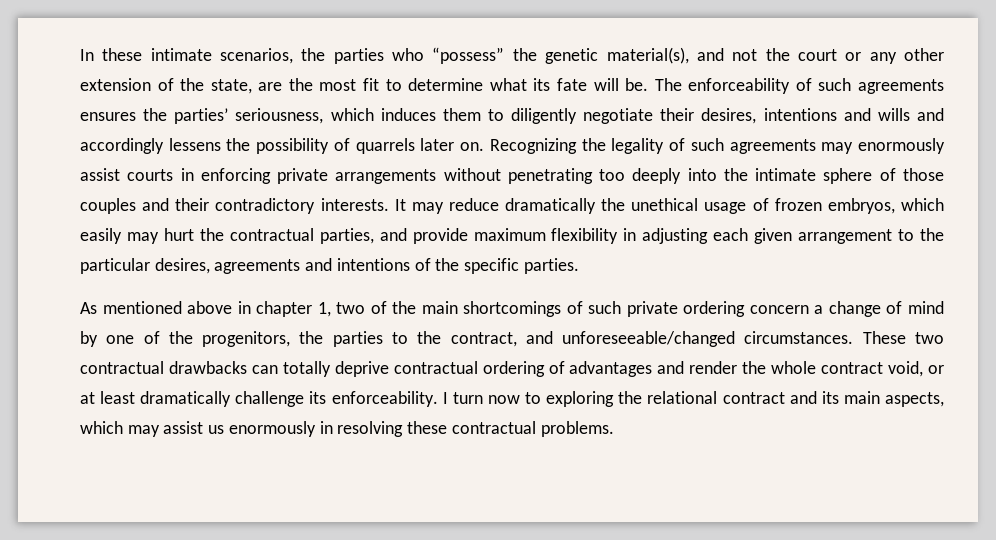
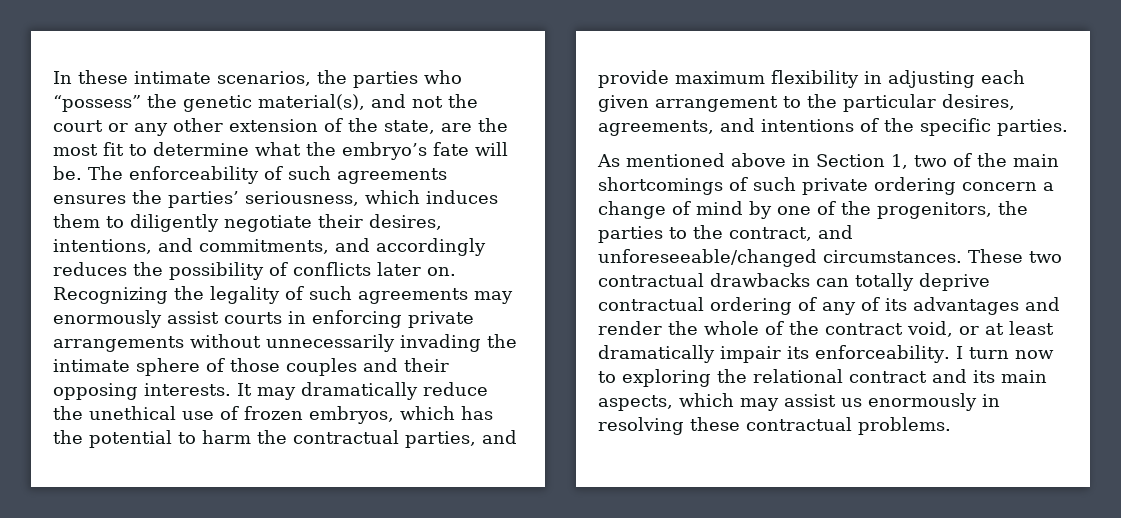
- In these intimate scenarios, the parties who “possess” the genetic material(s), and not the court or any other extension of the state, are the most fit to determine what its fate will be.
+ In these intimate scenarios, the parties who “possess” the genetic material(s), and not the court or any other extension of the state, are the most fit to determine what the embryo’s fate will be.
- The enforceability of such agreements ensures the parties’ seriousness, which induces them to diligently negotiate their desires, intentions and wills and accordingly lessens the possibility of quarrels later on.
+ The enforceability of such agreements ensures the parties’ seriousness, which induces them to diligently negotiate their desires, intentions, and commitments, and accordingly reduces the possibility of conflicts later on.
- Recognizing the legality of such agreements may enormously assist courts in enforcing private arrangements without penetrating too deeply into the intimate sphere of those couples and their contradictory interests.
+ Recognizing the legality of such agreements may enormously assist courts in enforcing private arrangements without unnecessarily invading the intimate sphere of those couples and their opposing interests.
- It may reduce dramatically the unethical usage of frozen embryos, which easily may hurt the contractual parties, and provide maximum flexibility in adjusting each given arrangement to the particular desires, agreements and intentions of the specific parties.
+ It may dramatically reduce the unethical use of frozen embryos, which has the potential to harm the contractual parties, and provide maximum flexibility in adjusting each given arrangement to the particular desires, agreements, and intentions of the specific parties.
- As mentioned above in chapter 1, two of the main shortcomings of such private ordering concern a change of mind by one of the progenitors, the parties to the contract, and unforeseeable/changed circumstances.
+ As mentioned above in Section 1, two of the main shortcomings of such private ordering concern a change of mind by one of the progenitors, the parties to the contract, and unforeseeable/changed circumstances.
- These two contractual drawbacks can totally deprive contractual ordering of advantages and render the whole contract void, or at least dramatically challenge its enforceability.
+ These two contractual drawbacks can totally deprive contractual ordering of any of its advantages and render the whole of the contract void, or at least dramatically impair its enforceability.

